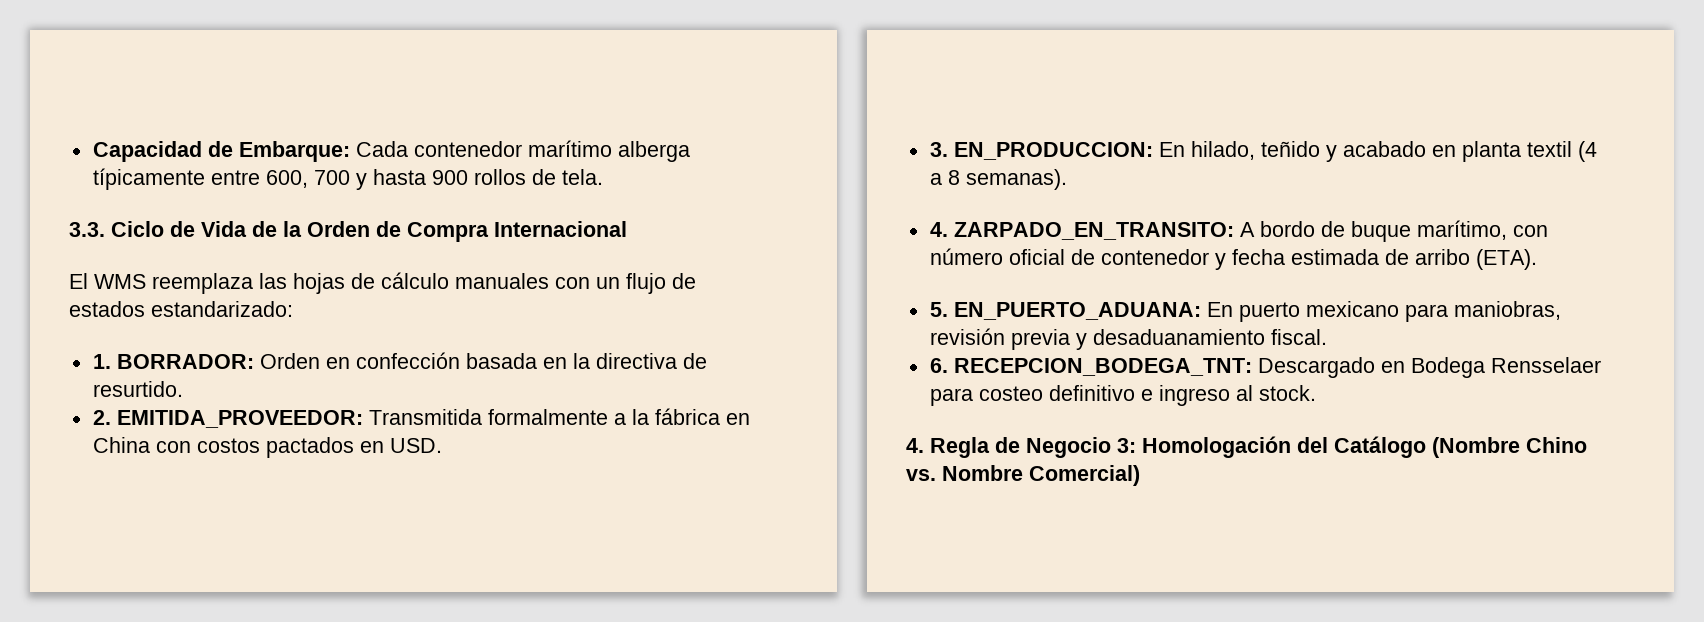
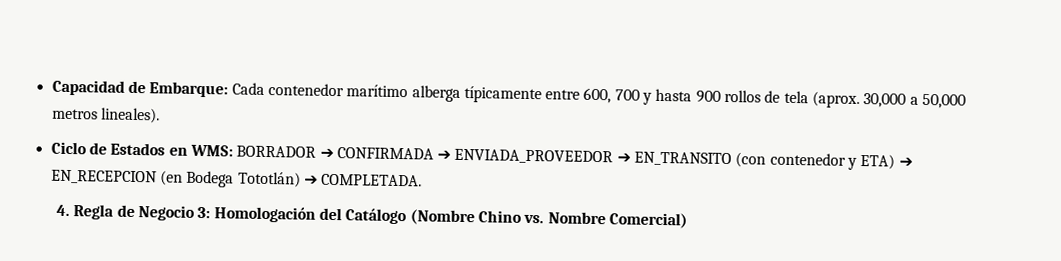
- Capacidad de Embarque: Cada contenedor marítimo alberga típicamente entre 600, 700 y hasta 900 rollos de tela.
- 3.3. Ciclo de Vida de la Orden de Compra Internacional
- El WMS reemplaza las hojas de cálculo manuales con un flujo de estados estandarizado:
- 1. BORRADOR: Orden en confección basada en la directiva de resurtido.
- 2. EMITIDA_PROVEEDOR: Transmitida formalmente a la fábrica en China con costos pactados en USD.
- 3. EN_PRODUCCION: En hilado, teñido y acabado en planta textil (4 a 8 semanas).
- 4. ZARPADO_EN_TRANSITO: A bordo de buque marítimo, con número oficial de contenedor y fecha estimada de arribo (ETA).
- 5. EN_PUERTO_ADUANA: En puerto mexicano para maniobras, revisión previa y desaduanamiento fiscal.
- 6. RECEPCION_BODEGA_TNT: Descargado en Bodega Rensselaer para costeo definitivo e ingreso al stock.
+ Capacidad de Embarque: Cada contenedor marítimo alberga típicamente entre 600, 700 y hasta 900 rollos de tela (aprox. 30,000 a 50,000 metros lineales).
+ Ciclo de Estados en WMS: BORRADOR ➔ CONFIRMADA ➔ ENVIADA_PROVEEDOR ➔ EN_TRANSITO (con contenedor y ETA) ➔ EN_RECEPCION (en Bodega Tototlán) ➔ COMPLETADA.

